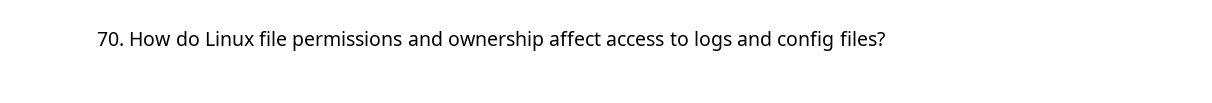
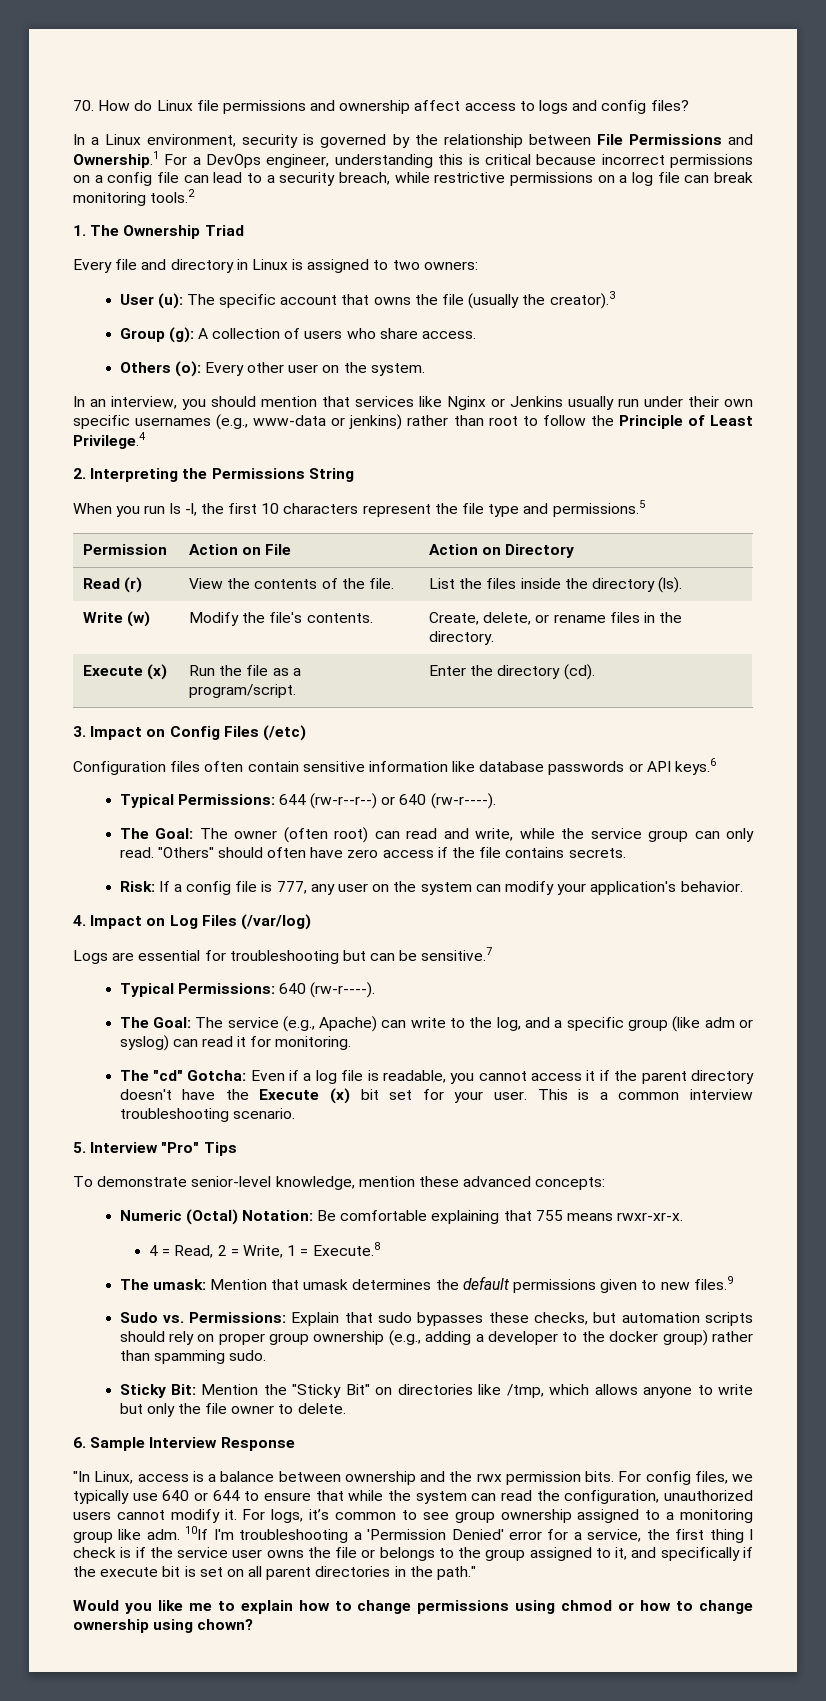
+ In a Linux environment, security is governed by the relationship between File Permissions and Ownership.1 For a DevOps engineer, understanding this is critical because incorrect permissions on a config file can lead to a security breach, while restrictive permissions on a log file can break monitoring tools.2
+ 1. The Ownership Triad
+ Every file and directory in Linux is assigned to two owners:
+ User (u): The specific account that owns the file (usually the creator).3
+ Group (g): A collection of users who share access.
+ Others (o): Every other user on the system.
+ In an interview, you should mention that services like Nginx or Jenkins usually run under their own specific usernames (e.g., www-data or jenkins) rather than root to follow the Principle of Least Privilege.4
+ 2. Interpreting the Permissions String
+ When you run ls -l, the first 10 characters represent the file type and permissions.5
+ Permission | Action on File | Action on Directory
+ Read (r) | View the contents of the file. | List the files inside the directory (ls).
+ Write (w) | Modify the file's contents. | Create, delete, or rename files in the directory.
+ Execute (x) | Run the file as a program/script. | Enter the directory (cd).
+ 3. Impact on Config Files (/etc)
+ Configuration files often contain sensitive information like database passwords or API keys.6
+ Typical Permissions: 644 (rw-r--r--) or 640 (rw-r----).
+ The Goal: The owner (often root) can read and write, while the service group can only read. "Others" should often have zero access if the file contains secrets.
+ Risk: If a config file is 777, any user on the system can modify your application's behavior.
+ 4. Impact on Log Files (/var/log)
+ Logs are essential for troubleshooting but can be sensitive.7
+ Typical Permissions: 640 (rw-r----).
+ The Goal: The service (e.g., Apache) can write to the log, and a specific group (like adm or syslog) can read it for monitoring.
+ The "cd" Gotcha: Even if a log file is readable, you cannot access it if the parent directory doesn't have the Execute (x) bit set for your user. This is a common interview troubleshooting scenario.
+ 5. Interview "Pro" Tips
+ To demonstrate senior-level knowledge, mention these advanced concepts:
+ Numeric (Octal) Notation: Be comfortable explaining that 755 means rwxr-xr-x.
+ 4 = Read, 2 = Write, 1 = Execute.8
+ The umask: Mention that umask determines the default permissions given to new files.9
+ Sudo vs. Permissions: Explain that sudo bypasses these checks, but automation scripts should rely on proper group ownership (e.g., adding a developer to the docker group) rather than spamming sudo.
+ Sticky Bit: Mention the "Sticky Bit" on directories like /tmp, which allows anyone to write but only the file owner to delete.
+ 6. Sample Interview Response
+ "In Linux, access is a balance between ownership and the rwx permission bits. For config files, we typically use 640 or 644 to ensure that while the system can read the configuration, unauthorized users cannot modify it. For logs, it’s common to see group ownership assigned to a monitoring group like adm. 10If I'm troubleshooting a 'Permission Denied' error for a service, the first thing I check is if the service user owns the file or belongs to the group assigned to it, and specifically if the execute bit is set on all parent directories in the path."
+ Would you like me to explain how to change permissions using chmod or how to change ownership using chown?

